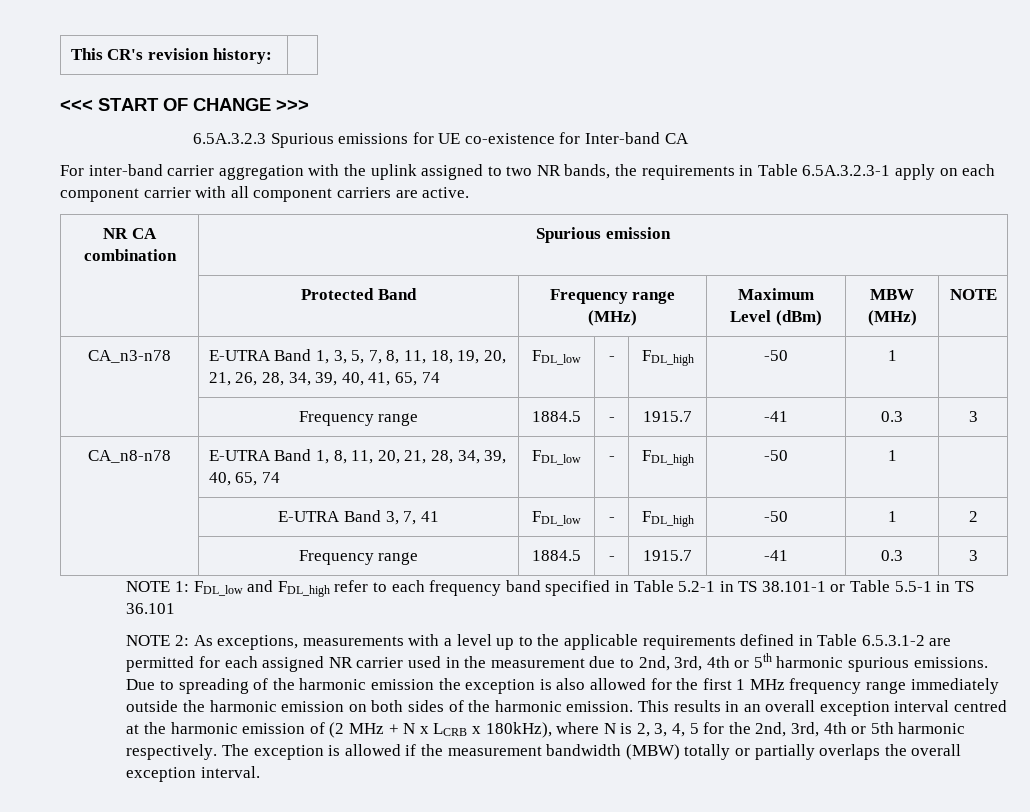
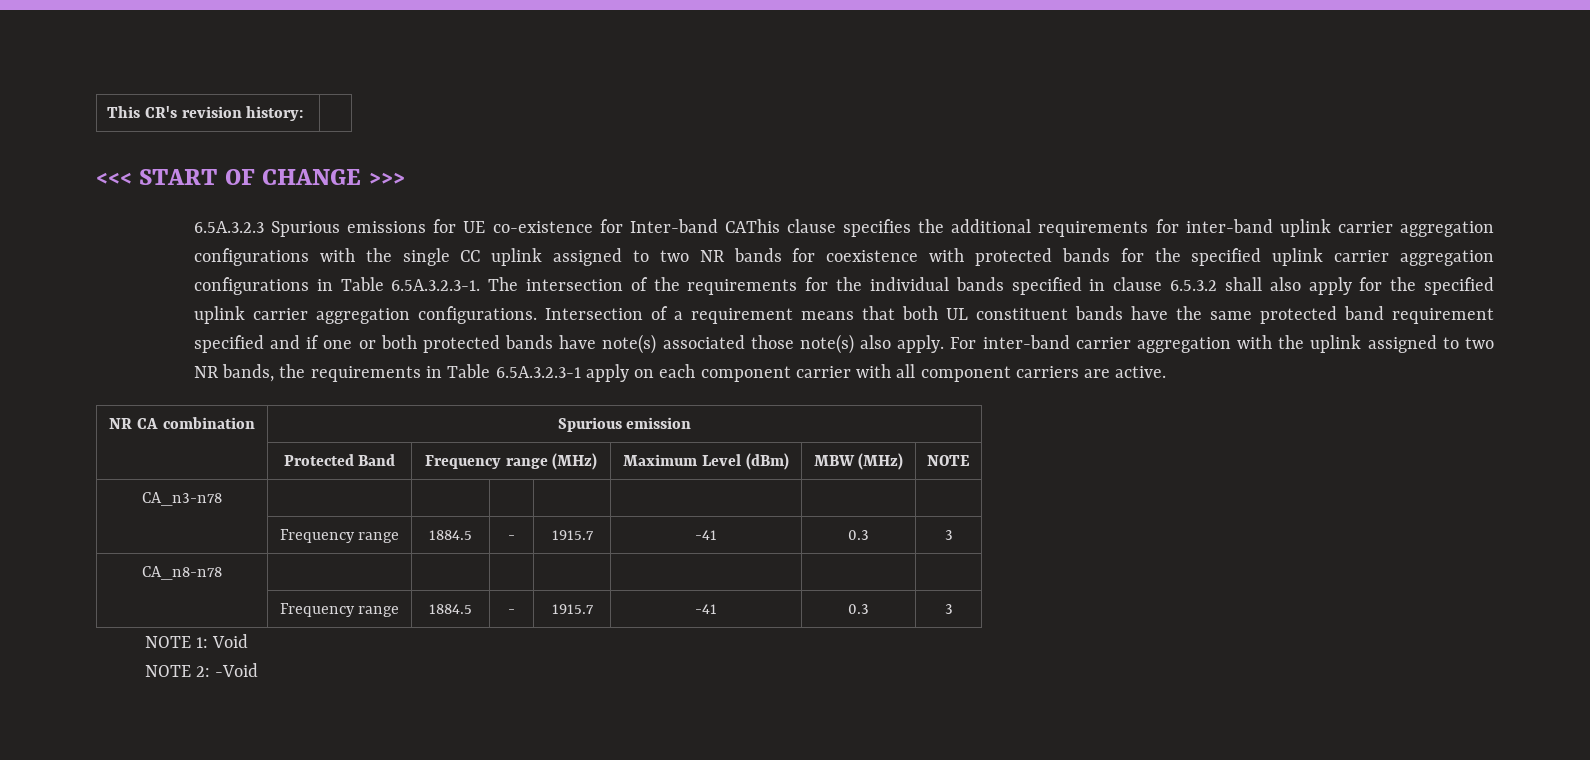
- 6.5A.3.2.3 Spurious emissions for UE co-existence for Inter-band CA
- For inter-band carrier aggregation with the uplink assigned to two NR bands, the requirements in Table 6.5A.3.2.3-1 apply on each component carrier with all component carriers are active.
+ 6.5A.3.2.3 Spurious emissions for UE co-existence for Inter-band CAThis clause specifies the additional requirements for inter-band uplink carrier aggregation configurations with the single CC uplink assigned to two NR bands for coexistence with protected bands for the specified uplink carrier aggregation configurations in Table 6.5A.3.2.3-1. The intersection of the requirements for the individual bands specified in clause 6.5.3.2 shall also apply for the specified uplink carrier aggregation configurations. Intersection of a requirement means that both UL constituent bands have the same protected band requirement specified and if one or both protected bands have note(s) associated those note(s) also apply. For inter-band carrier aggregation with the uplink assigned to two NR bands, the requirements in Table 6.5A.3.2.3-1 apply on each component carrier with all component carriers are active.
- CA_n3-n78 | E-UTRA Band 1, 3, 5, 7, 8, 11, 18, 19, 20, 21, 26, 28, 34, 39, 40, 41, 65, 74 | FDL_low | - | FDL_high | -50 | 1 |
+ CA_n3-n78 | | | | | | |
- CA_n8-n78 | E-UTRA Band 1, 8, 11, 20, 21, 28, 34, 39, 40, 65, 74 | FDL_low | - | FDL_high | -50 | 1 |
- | E-UTRA Band 3, 7, 41 | FDL_low | - | FDL_high | -50 | 1 | 2
+ CA_n8-n78 | | | | | | |
- NOTE 1: FDL_low and FDL_high refer to each frequency band specified in Table 5.2-1 in TS 38.101-1 or Table 5.5-1 in TS 36.101
- NOTE 2: As exceptions, measurements with a level up to the applicable requirements defined in Table 6.5.3.1-2 are permitted for each assigned NR carrier used in the measurement due to 2nd, 3rd, 4th or 5th harmonic spurious emissions. Due to spreading of the harmonic emission the exception is also allowed for the first 1 MHz frequency range immediately outside the harmonic emission on both sides of the harmonic emission. This results in an overall exception interval centred at the harmonic emission of (2 MHz + N x LCRB x 180kHz), where N is 2, 3, 4, 5 for the 2nd, 3rd, 4th or 5th harmonic respectively. The exception is allowed if the measurement bandwidth (MBW) totally or partially overlaps the overall exception interval.
+ NOTE 1: Void
+ NOTE 2: -Void

